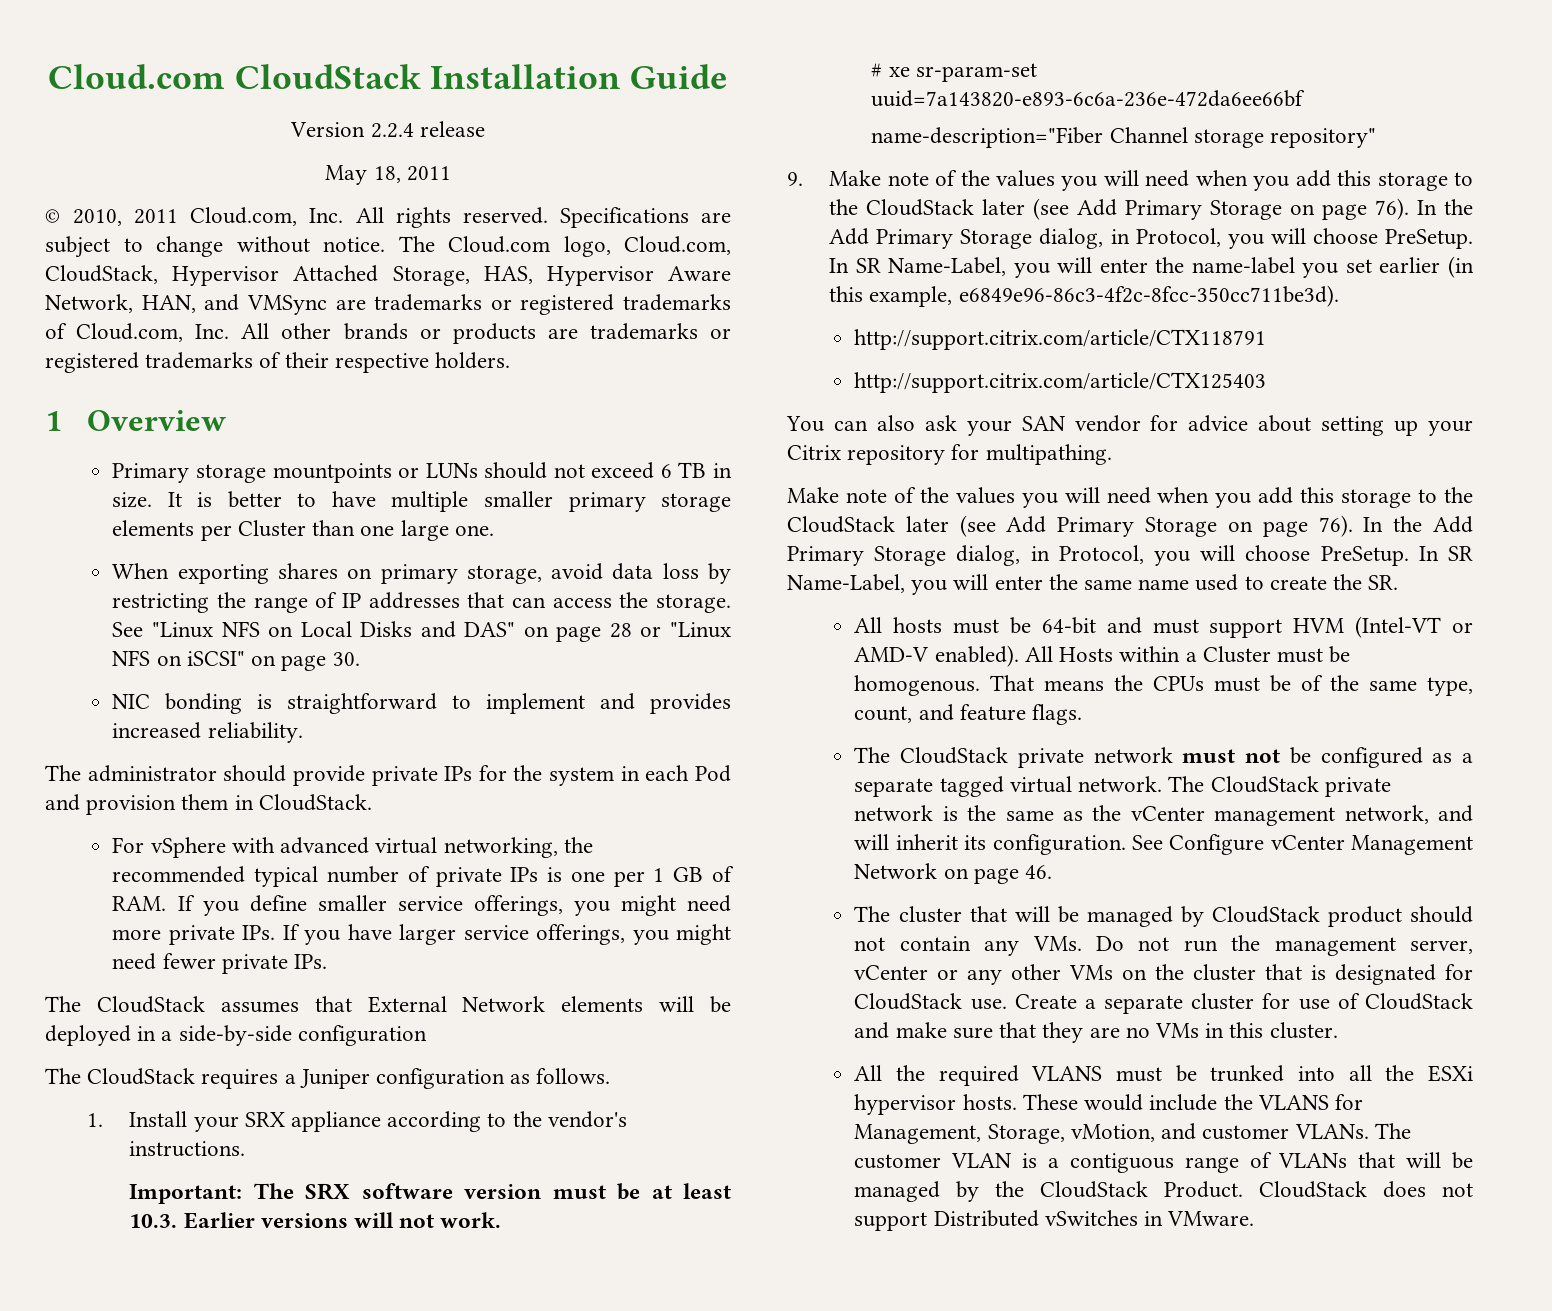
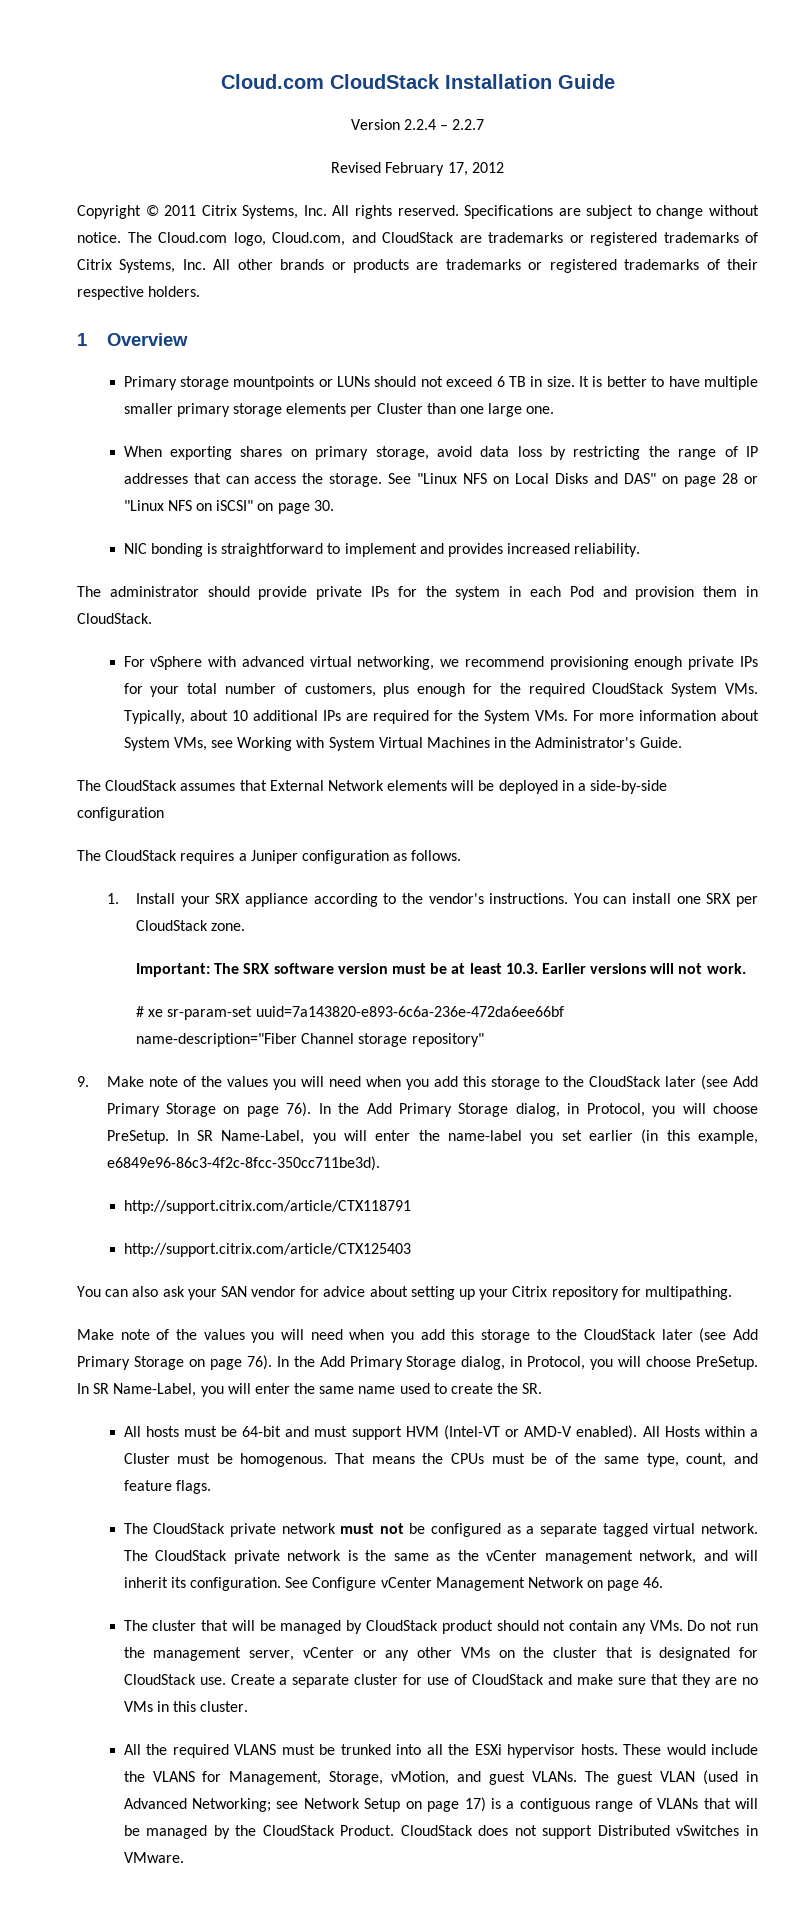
- Version 2.2.4 release
- May 18, 2011
- © 2010, 2011 Cloud.com, Inc. All rights reserved.
+ Version 2.2.4 – 2.2.7
+ Revised February 17, 2012
+ Copyright © 2011 Citrix Systems, Inc. All rights reserved.
- The Cloud.com logo, Cloud.com, CloudStack, Hypervisor Attached Storage, HAS, Hypervisor Aware Network, HAN, and VMSync are trademarks or registered trademarks of Cloud.com, Inc. All other brands or products are trademarks or registered trademarks of their respective holders.
+ The Cloud.com logo, Cloud.com, and CloudStack are trademarks or registered trademarks of Citrix Systems, Inc. All other brands or products are trademarks or registered trademarks of their respective holders.
- For vSphere with advanced virtual networking, the recommended typical number of private IPs is one per 1 GB of RAM. If you define smaller service offerings, you might need more private IPs. If you have larger service offerings, you might need fewer private IPs.
+ For vSphere with advanced virtual networking, we recommend provisioning enough private IPs for your total number of customers, plus enough for the required CloudStack System VMs. Typically, about 10 additional IPs are required for the System VMs. For more information about System VMs, see Working with System Virtual Machines in the Administrator's Guide.
+ You can install one SRX per CloudStack zone.
- These would include the VLANS for Management, Storage, vMotion, and customer VLANs.
+ These would include the VLANS for Management, Storage, vMotion, and guest VLANs.
- The customer VLAN is a contiguous range of VLANs that will be managed by the CloudStack Product.
+ The guest VLAN (used in Advanced Networking; see Network Setup on page 17) is a contiguous range of VLANs that will be managed by the CloudStack Product.

